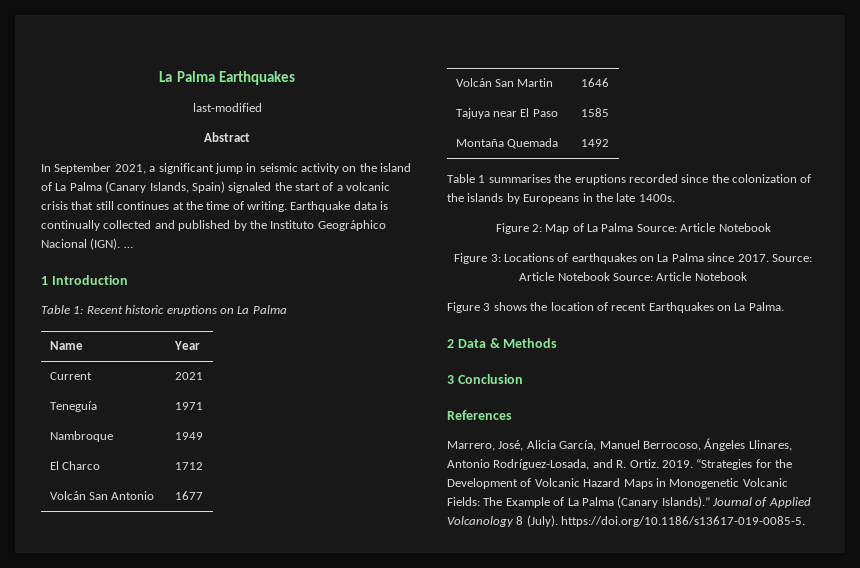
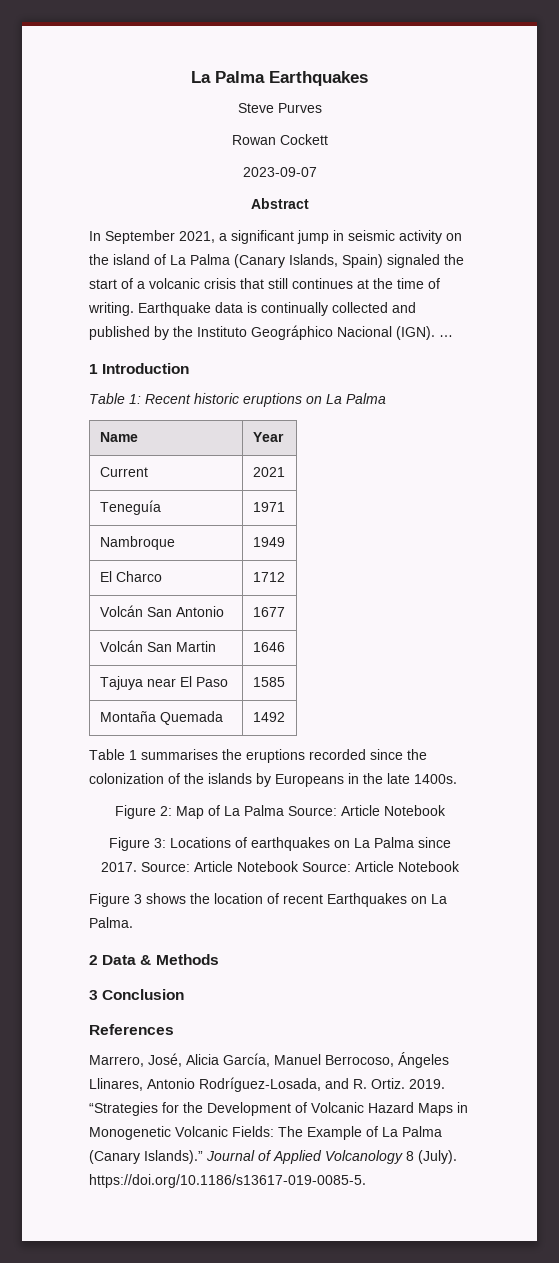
- last-modified
+ Steve Purves
+ Rowan Cockett
+ 2023-09-07

